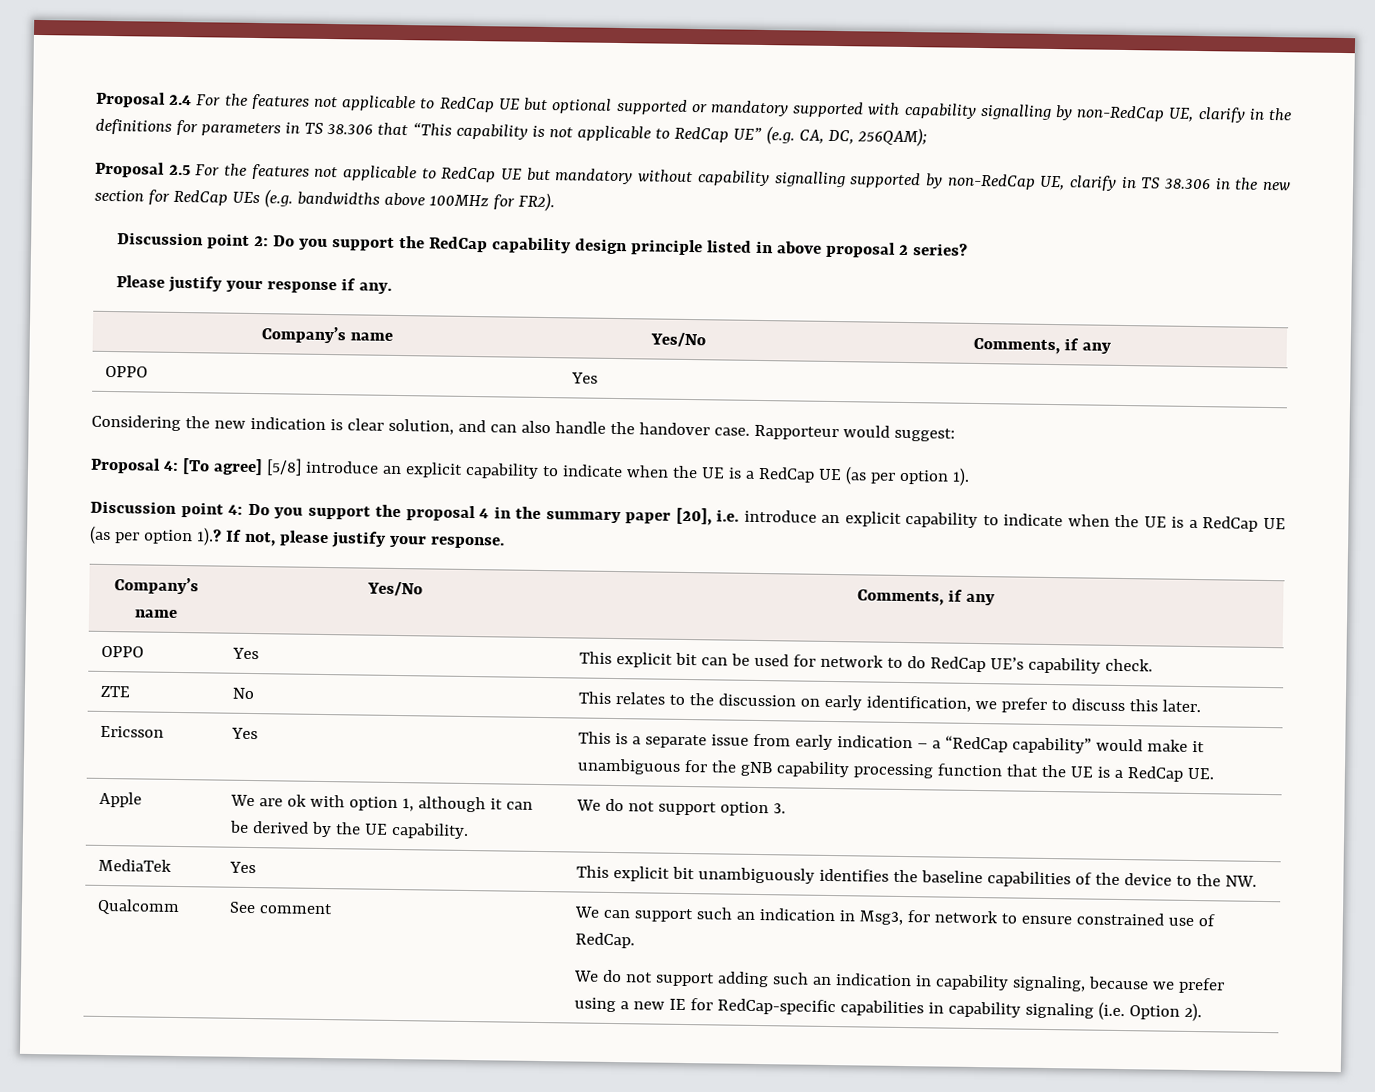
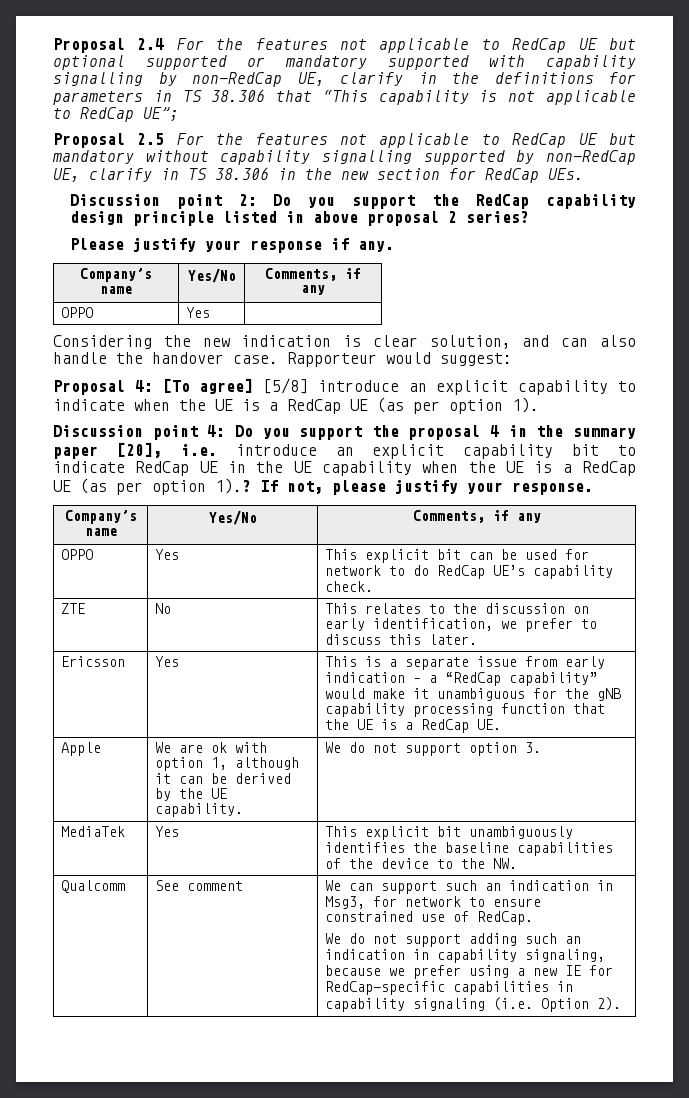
- Proposal 2.4 For the features not applicable to RedCap UE but optional supported or mandatory supported with capability signalling by non-RedCap UE, clarify in the definitions for parameters in TS 38.306 that “This capability is not applicable to RedCap UE” (e.g. CA, DC, 256QAM);
+ Proposal 2.4 For the features not applicable to RedCap UE but optional supported or mandatory supported with capability signalling by non-RedCap UE, clarify in the definitions for parameters in TS 38.306 that “This capability is not applicable to RedCap UE”;
- Proposal 2.5 For the features not applicable to RedCap UE but mandatory without capability signalling supported by non-RedCap UE, clarify in TS 38.306 in the new section for RedCap UEs (e.g. bandwidths above 100MHz for FR2).
+ Proposal 2.5 For the features not applicable to RedCap UE but mandatory without capability signalling supported by non-RedCap UE, clarify in TS 38.306 in the new section for RedCap UEs.
- Discussion point 4: Do you support the proposal 4 in the summary paper [20], i.e. introduce an explicit capability to indicate when the UE is a RedCap UE (as per option 1).?
+ Discussion point 4: Do you support the proposal 4 in the summary paper [20], i.e. introduce an explicit capability bit to indicate RedCap UE in the UE capability when the UE is a RedCap UE (as per option 1).?

